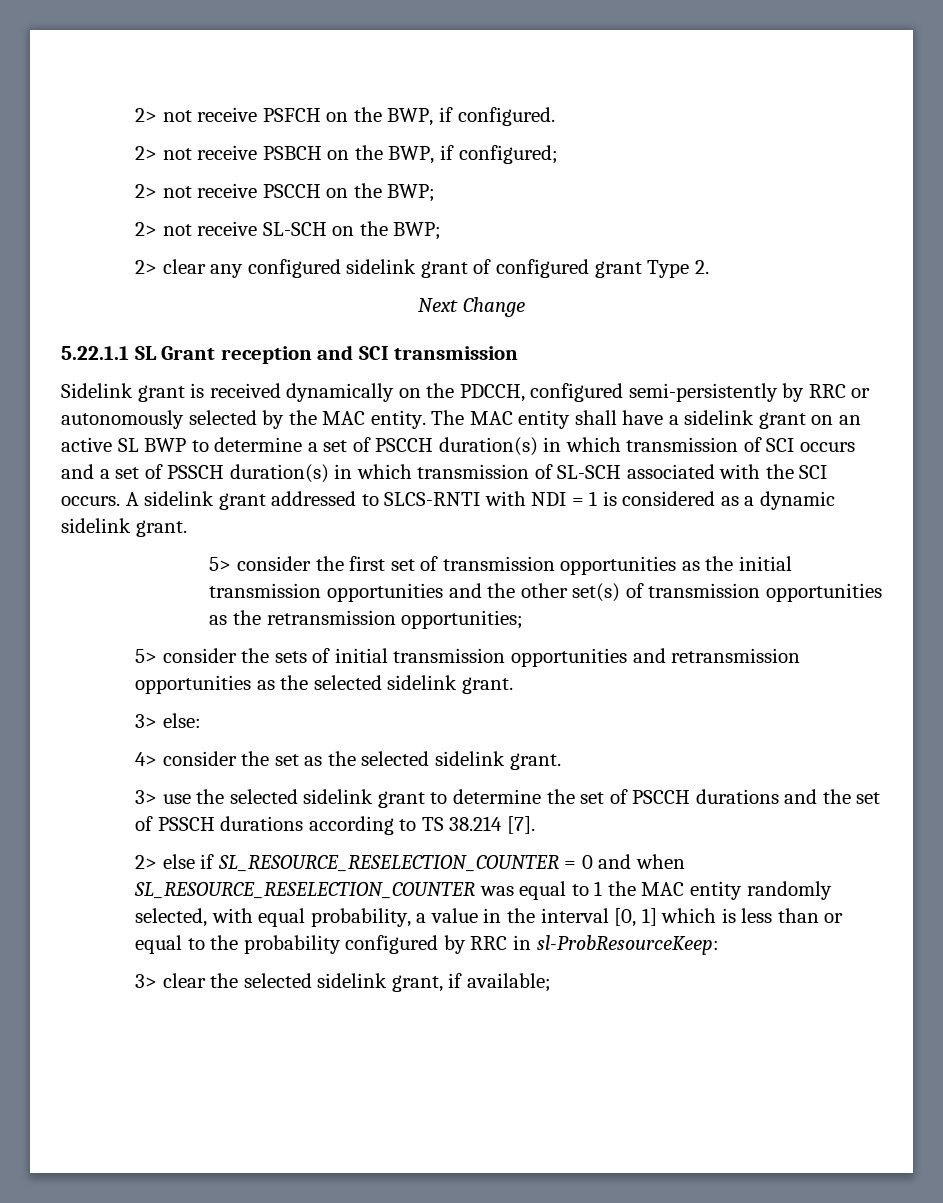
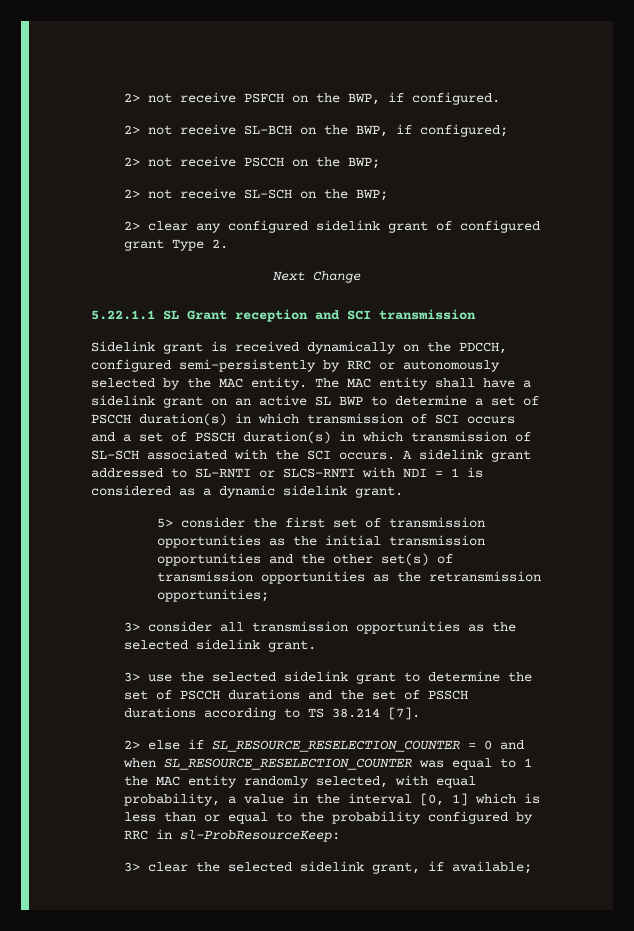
- 2> not receive PSBCH on the BWP, if configured;
+ 2> not receive SL-BCH on the BWP, if configured;
- A sidelink grant addressed to SLCS-RNTI with NDI = 1 is considered as a dynamic sidelink grant.
+ A sidelink grant addressed to SL-RNTI or SLCS-RNTI with NDI = 1 is considered as a dynamic sidelink grant.
- 5> consider the sets of initial transmission opportunities and retransmission opportunities as the selected sidelink grant.
- 3> else:
- 4> consider the set as the selected sidelink grant.
+ 3> consider all transmission opportunities as the selected sidelink grant.

